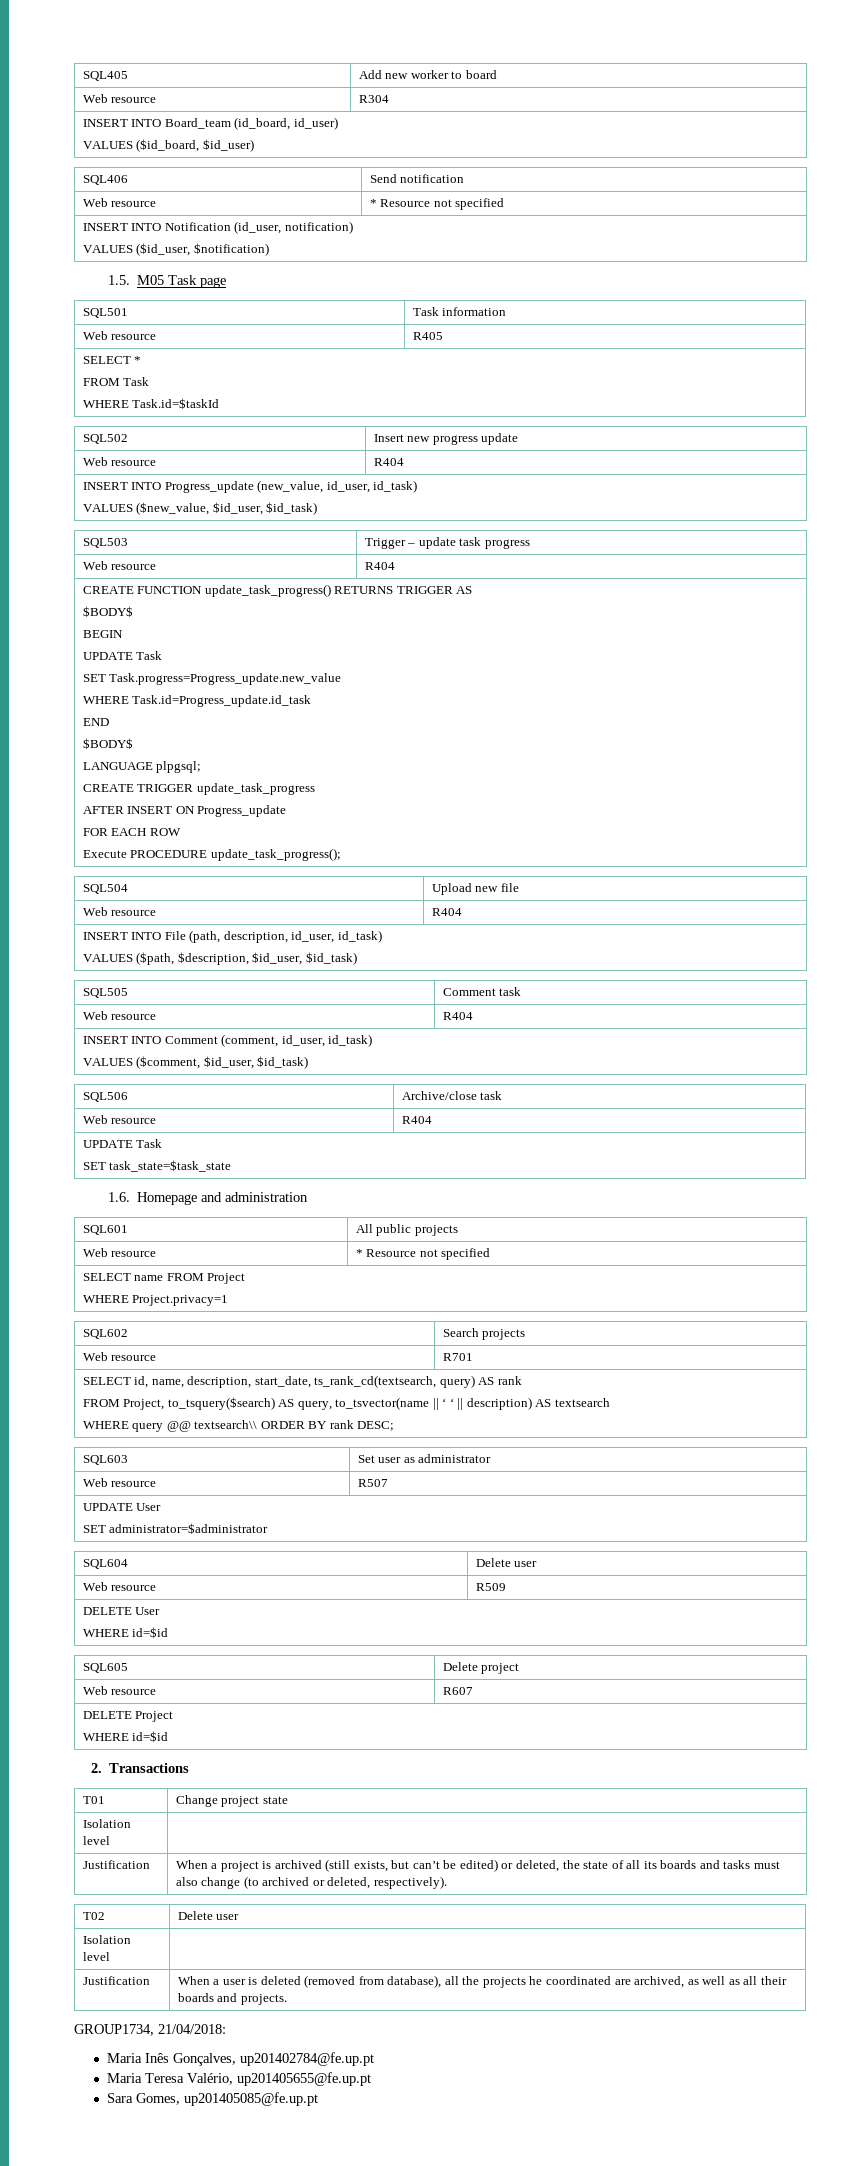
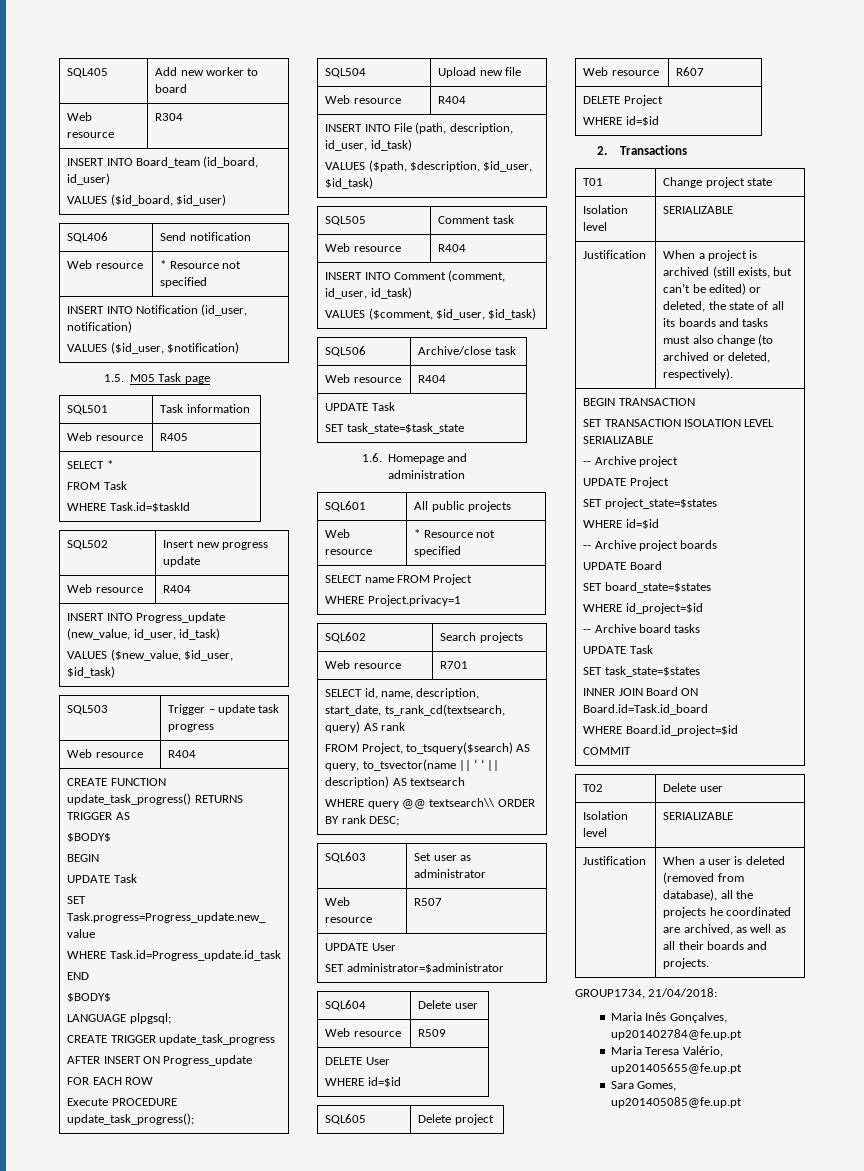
  T01 | Change project state
- Isolation level |
+ Isolation level | SERIALIZABLE
+ BEGIN TRANSACTION
+ SET TRANSACTION ISOLATION LEVEL SERIALIZABLE
+ -- Archive project
+ UPDATE Project
+ SET project_state=$states
+ WHERE id=$id
+ -- Archive project boards
+ UPDATE Board
+ SET board_state=$states
+ WHERE id_project=$id
+ -- Archive board tasks
+ UPDATE Task
+ SET task_state=$states
+ INNER JOIN Board ON Board.id=Task.id_board
+ WHERE Board.id_project=$id
+ COMMIT
  T02 | Delete user
- Isolation level |
+ Isolation level | SERIALIZABLE

